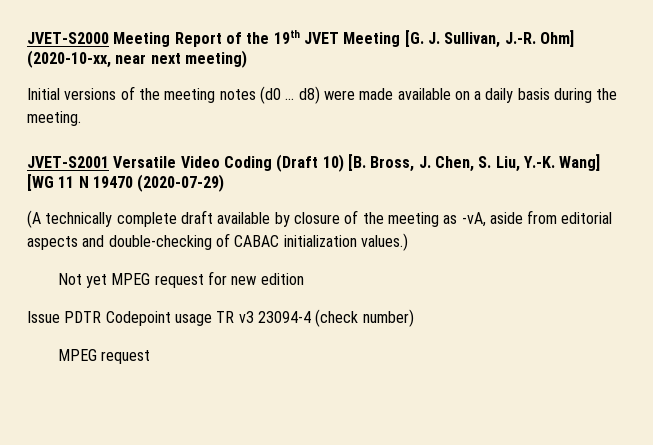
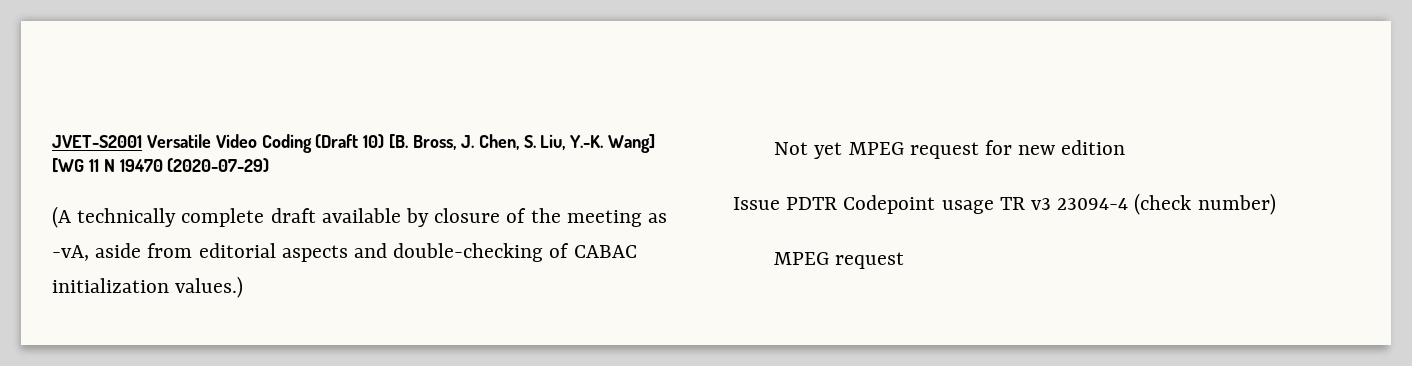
- JVET-S2000 Meeting Report of the 19th JVET Meeting [G. J. Sullivan, J.-R. Ohm] (2020-10-xx, near next meeting)
- Initial versions of the meeting notes (d0 … d8) were made available on a daily basis during the meeting.

